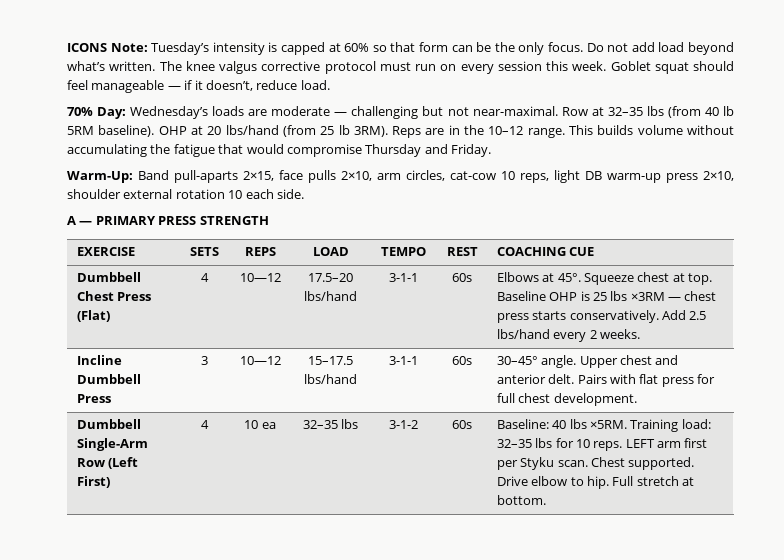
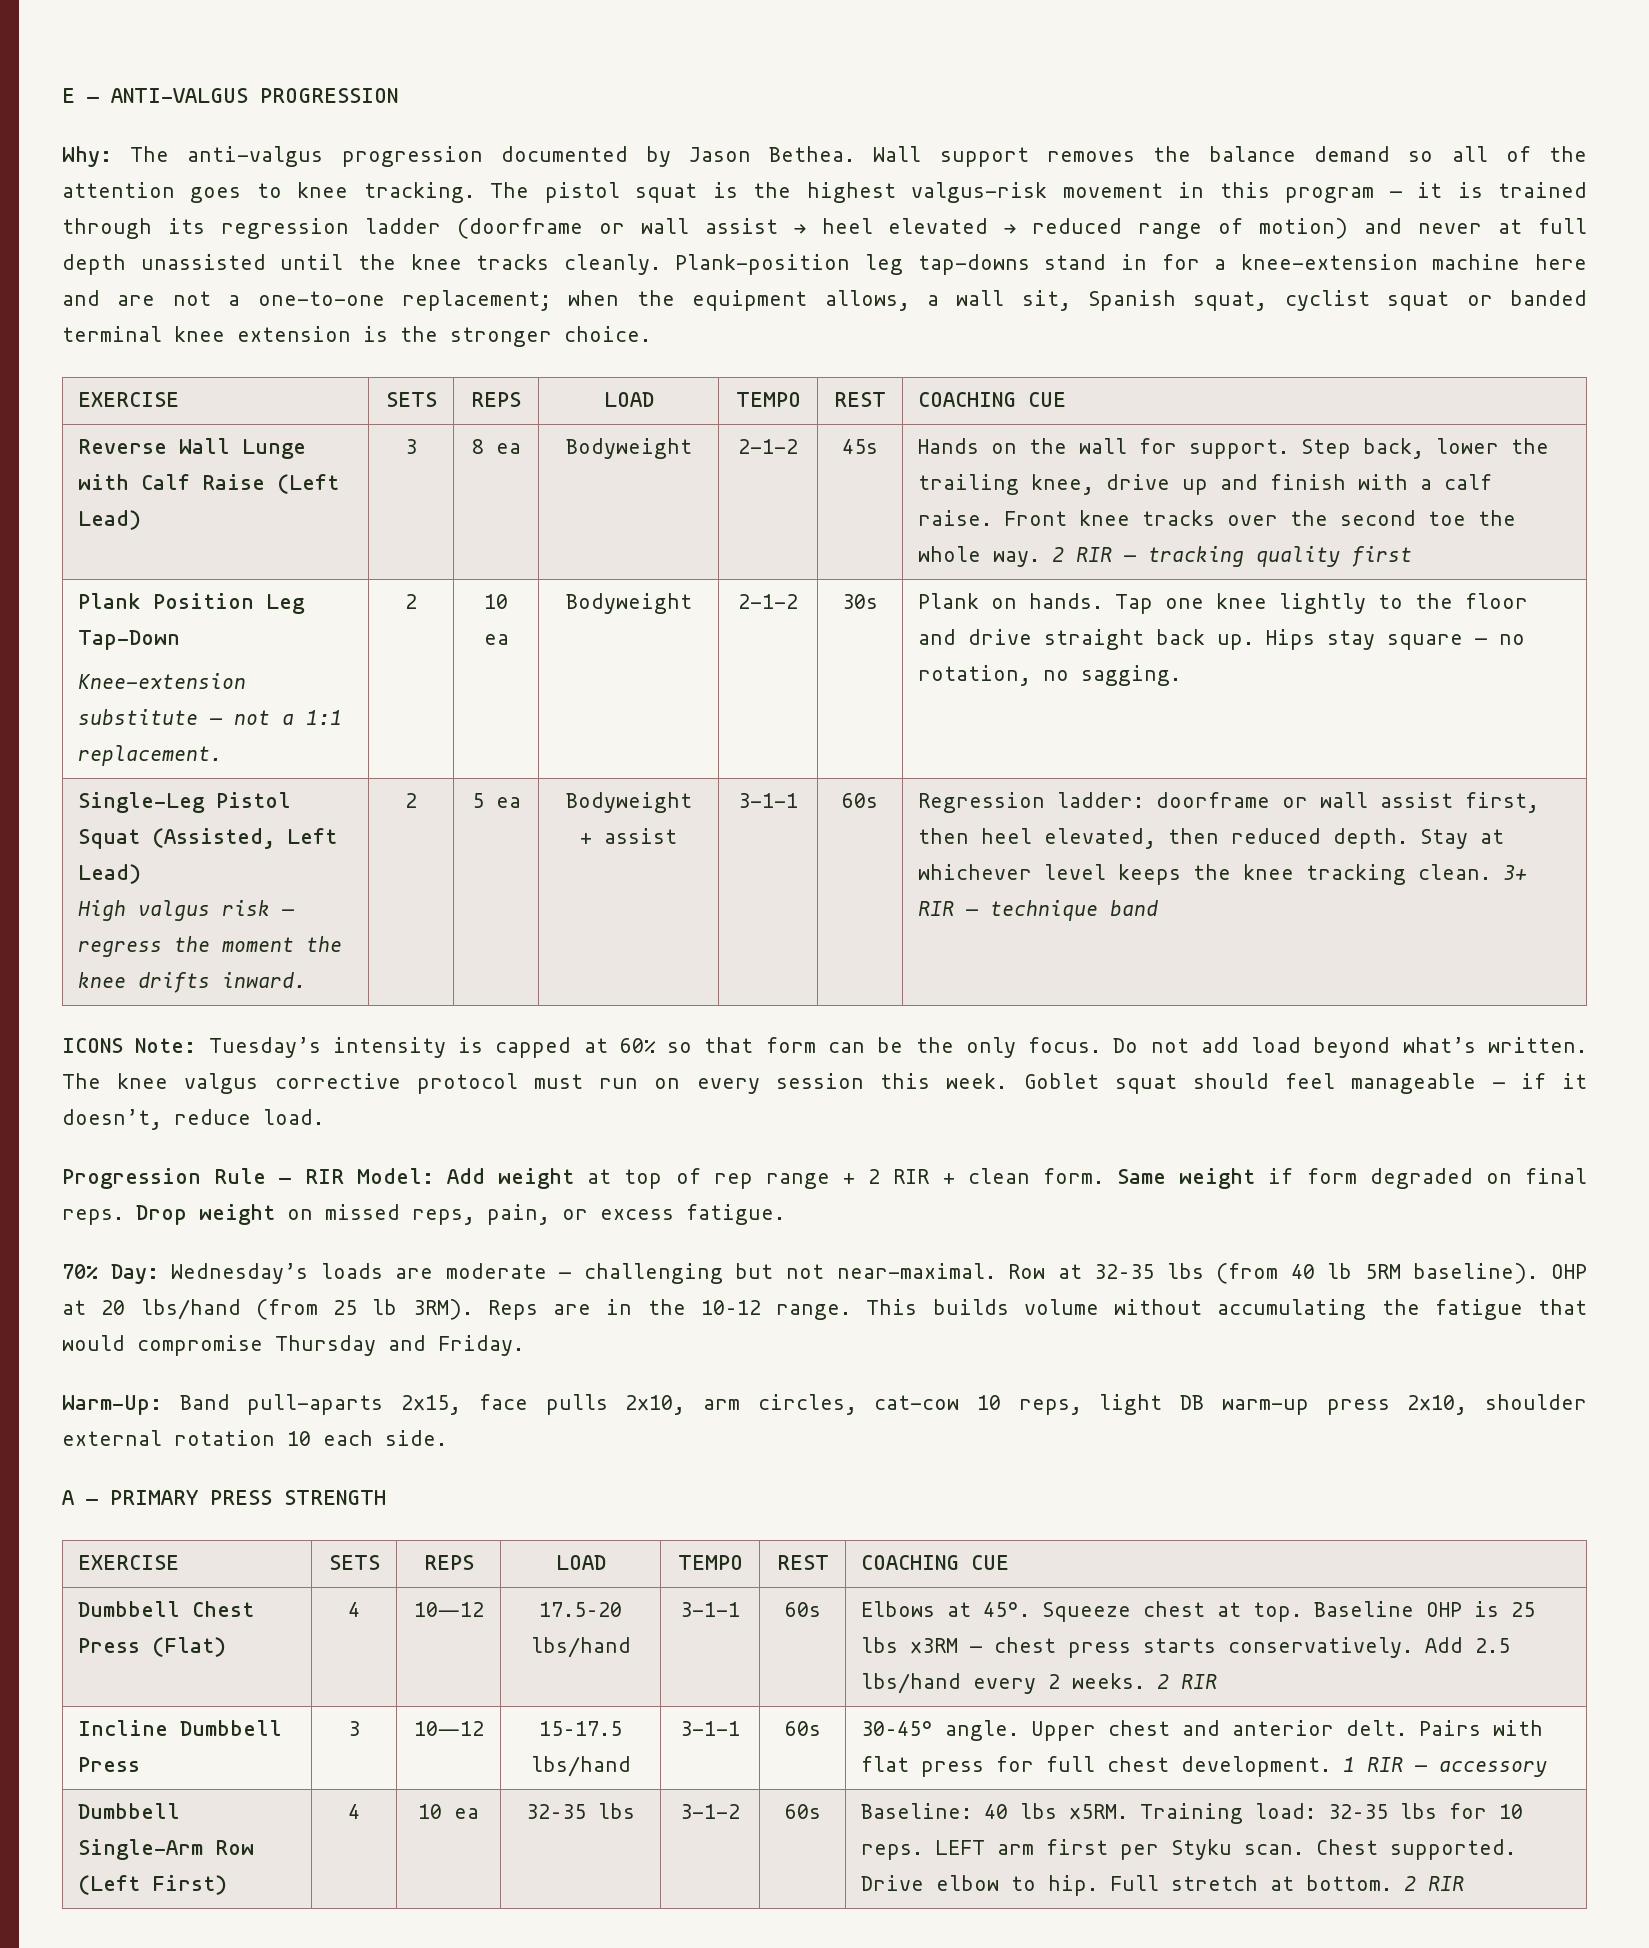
+ E — ANTI-VALGUS PROGRESSION
+ Why: The anti-valgus progression documented by Jason Bethea. Wall support removes the balance demand so all of the attention goes to knee tracking. The pistol squat is the highest valgus-risk movement in this program — it is trained through its regression ladder (doorframe or wall assist → heel elevated → reduced range of motion) and never at full depth unassisted until the knee tracks cleanly. Plank-position leg tap-downs stand in for a knee-extension machine here and are not a one-to-one replacement; when the equipment allows, a wall sit, Spanish squat, cyclist squat or banded terminal knee extension is the stronger choice.
+ EXERCISE | SETS | REPS | LOAD | TEMPO | REST | COACHING CUE
+ Reverse Wall Lunge with Calf Raise (Left Lead) | 3 | 8 ea | Bodyweight | 2-1-2 | 45s | Hands on the wall for support. Step back, lower the trailing knee, drive up and finish with a calf raise. Front knee tracks over the second toe the whole way. 2 RIR — tracking quality first
+ Plank Position Leg Tap-Down
+ Knee-extension substitute — not a 1:1 replacement. | 2 | 10 ea | Bodyweight | 2-1-2 | 30s | Plank on hands. Tap one knee lightly to the floor and drive straight back up. Hips stay square — no rotation, no sagging.
+ Single-Leg Pistol Squat (Assisted, Left Lead)
+ High valgus risk — regress the moment the knee drifts inward. | 2 | 5 ea | Bodyweight + assist | 3-1-1 | 60s | Regression ladder: doorframe or wall assist first, then heel elevated, then reduced depth. Stay at whichever level keeps the knee tracking clean. 3+ RIR — technique band
+ Progression Rule — RIR Model: Add weight at top of rep range + 2 RIR + clean form. Same weight if form degraded on final reps. Drop weight on missed reps, pain, or excess fatigue.
- Dumbbell Chest Press (Flat) | 4 | 10―12 | 17.5–20 lbs/hand | 3-1-1 | 60s | Elbows at 45°. Squeeze chest at top. Baseline OHP is 25 lbs ×3RM — chest press starts conservatively. Add 2.5 lbs/hand every 2 weeks.
+ Dumbbell Chest Press (Flat) | 4 | 10―12 | 17.5–20 lbs/hand | 3-1-1 | 60s | Elbows at 45°. Squeeze chest at top. Baseline OHP is 25 lbs ×3RM — chest press starts conservatively. Add 2.5 lbs/hand every 2 weeks. 2 RIR
- Incline Dumbbell Press | 3 | 10―12 | 15–17.5 lbs/hand | 3-1-1 | 60s | 30–45° angle. Upper chest and anterior delt. Pairs with flat press for full chest development.
+ Incline Dumbbell Press | 3 | 10―12 | 15–17.5 lbs/hand | 3-1-1 | 60s | 30–45° angle. Upper chest and anterior delt. Pairs with flat press for full chest development. 1 RIR — accessory
- Full stretch at bottom.
+ Full stretch at bottom. 2 RIR

